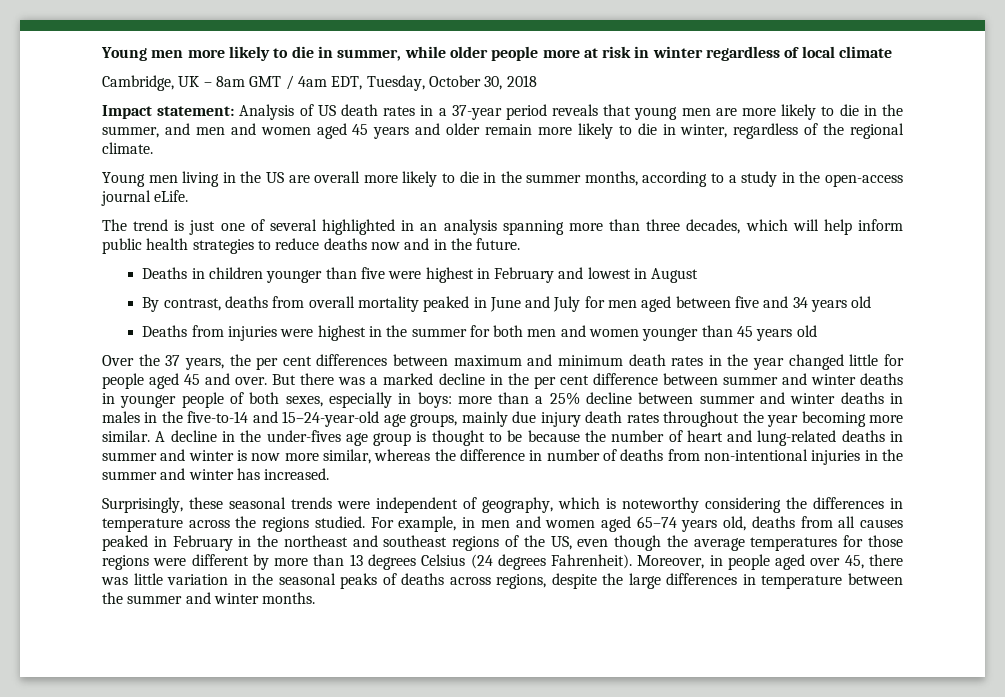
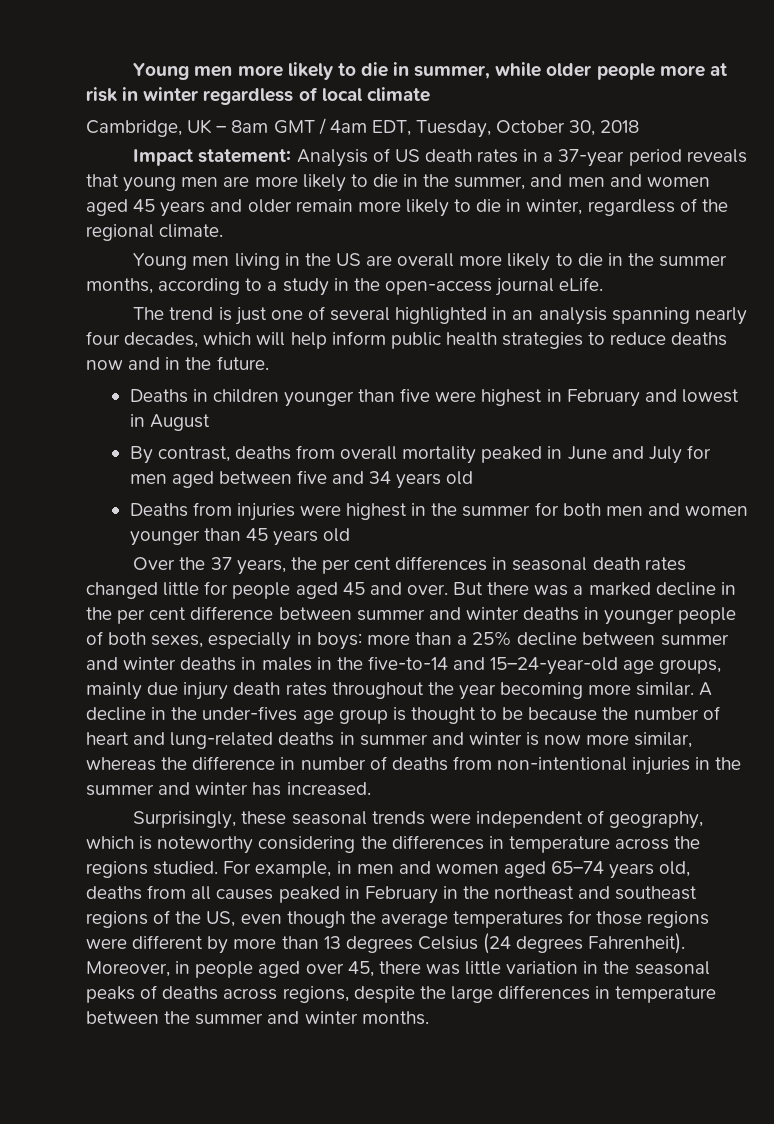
- The trend is just one of several highlighted in an analysis spanning more than three decades, which will help inform public health strategies to reduce deaths now and in the future.
+ The trend is just one of several highlighted in an analysis spanning nearly four decades, which will help inform public health strategies to reduce deaths now and in the future.
- Over the 37 years, the per cent differences between maximum and minimum death rates in the year changed little for people aged 45 and over.
+ Over the 37 years, the per cent differences in seasonal death rates changed little for people aged 45 and over.

